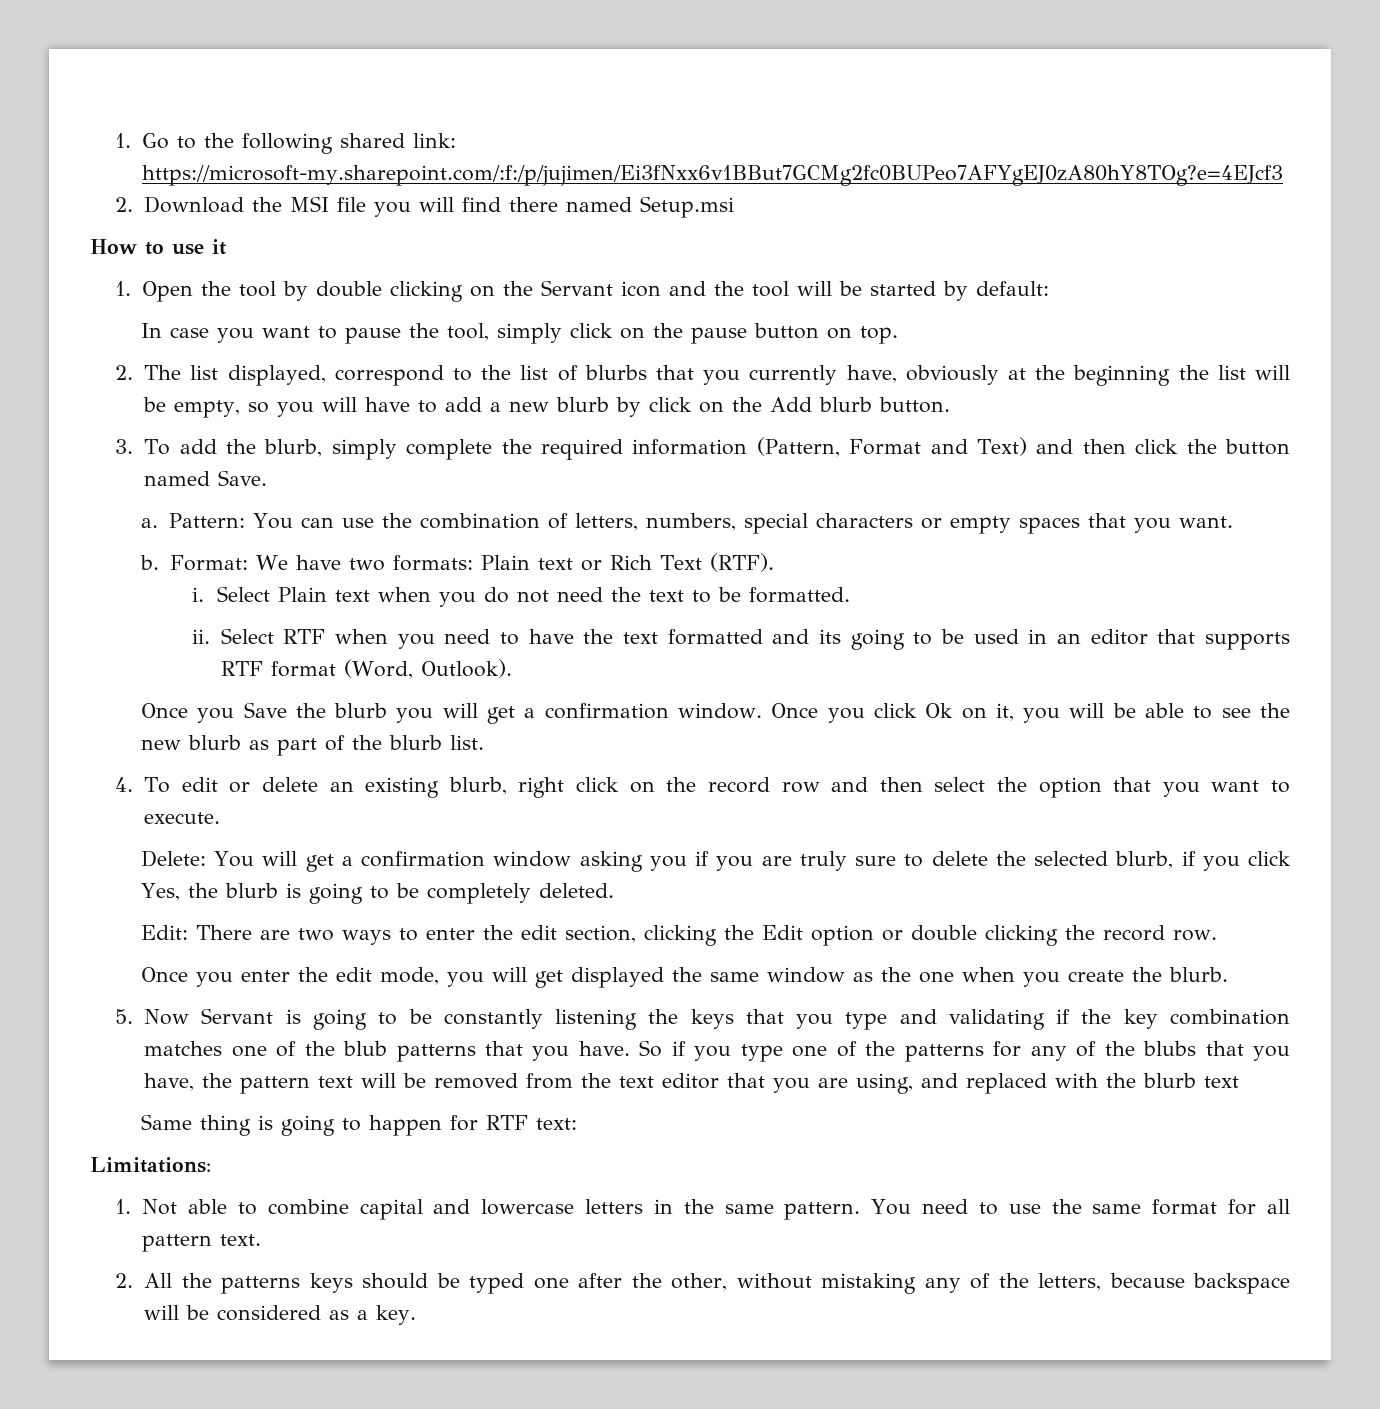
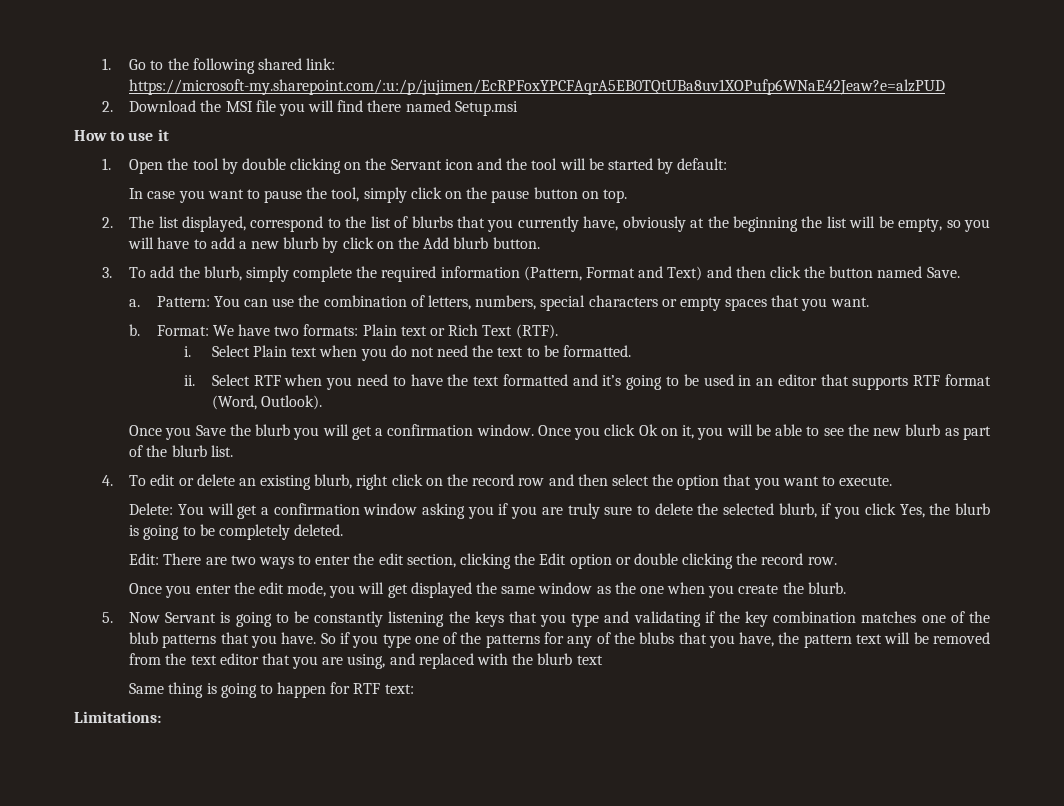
- 1. Go to the following shared link: https://microsoft-my.sharepoint.com/:f:/p/jujimen/Ei3fNxx6v1BBut7GCMg2fc0BUPeo7AFYgEJ0zA80hY8TOg?e=4EJcf3
+ 1. Go to the following shared link: https://microsoft-my.sharepoint.com/:u:/p/jujimen/EcRPFoxYPCFAqrA5EB0TQtUBa8uv1XOPufp6WNaE42Jeaw?e=alzPUD
- Select RTF when you need to have the text formatted and its going to be used in an editor that supports RTF format (Word, Outlook).
+ Select RTF when you need to have the text formatted and it’s going to be used in an editor that supports RTF format (Word, Outlook).
- 1. Not able to combine capital and lowercase letters in the same pattern. You need to use the same format for all pattern text.
- 2. All the patterns keys should be typed one after the other, without mistaking any of the letters, because backspace will be considered as a key.

